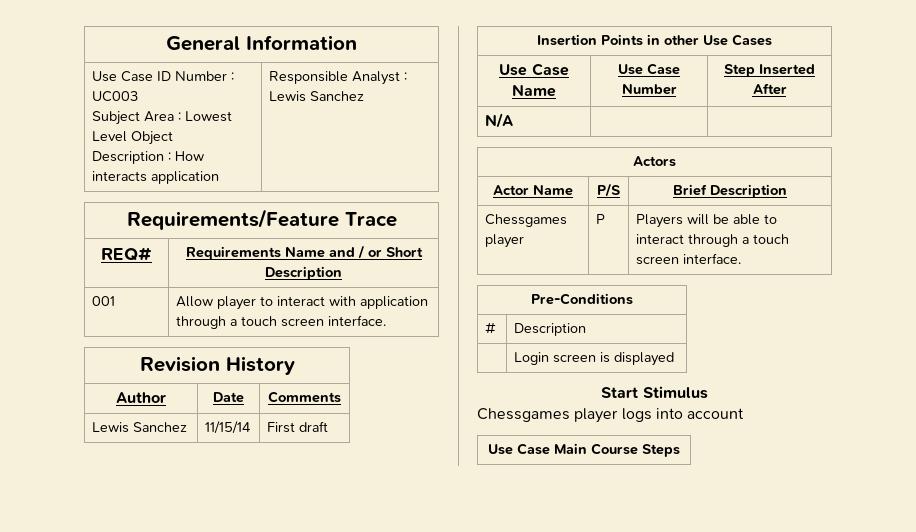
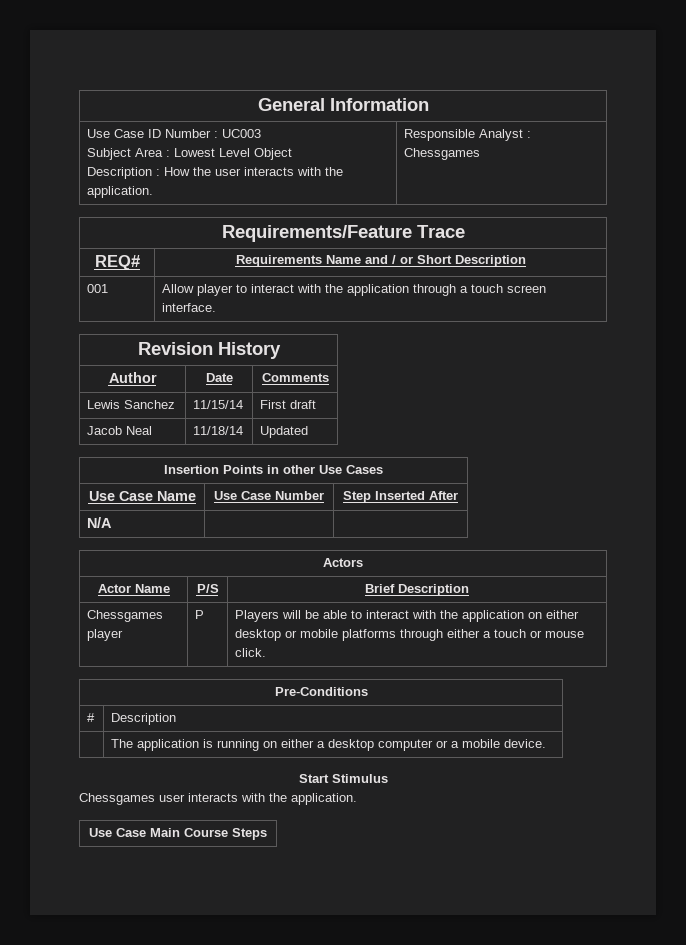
  Use Case ID Number : UC003
  Subject Area : Lowest Level Object
- Description : How interacts application | Responsible Analyst : Lewis Sanchez
+ Description : How the user interacts with the application. | Responsible Analyst : Chessgames
- 001 | Allow player to interact with application through a touch screen interface.
+ 001 | Allow player to interact with the application through a touch screen interface.
+ Jacob Neal | 11/18/14 | Updated
- Chessgames player | P | Players will be able to interact through a touch screen interface.
+ Chessgames player | P | Players will be able to interact with the application on either desktop or mobile platforms through either a touch or mouse click.
  Pre-Conditions
  # | Description
- | Login screen is displayed
+ | The application is running on either a desktop computer or a mobile device.
  Start Stimulus
- Chessgames player logs into account
+ Chessgames user interacts with the application.

